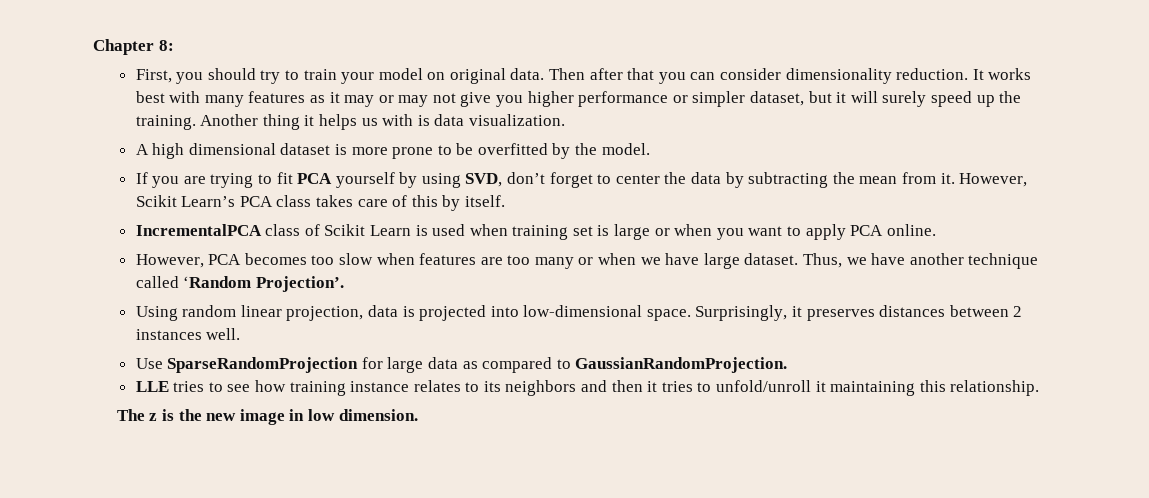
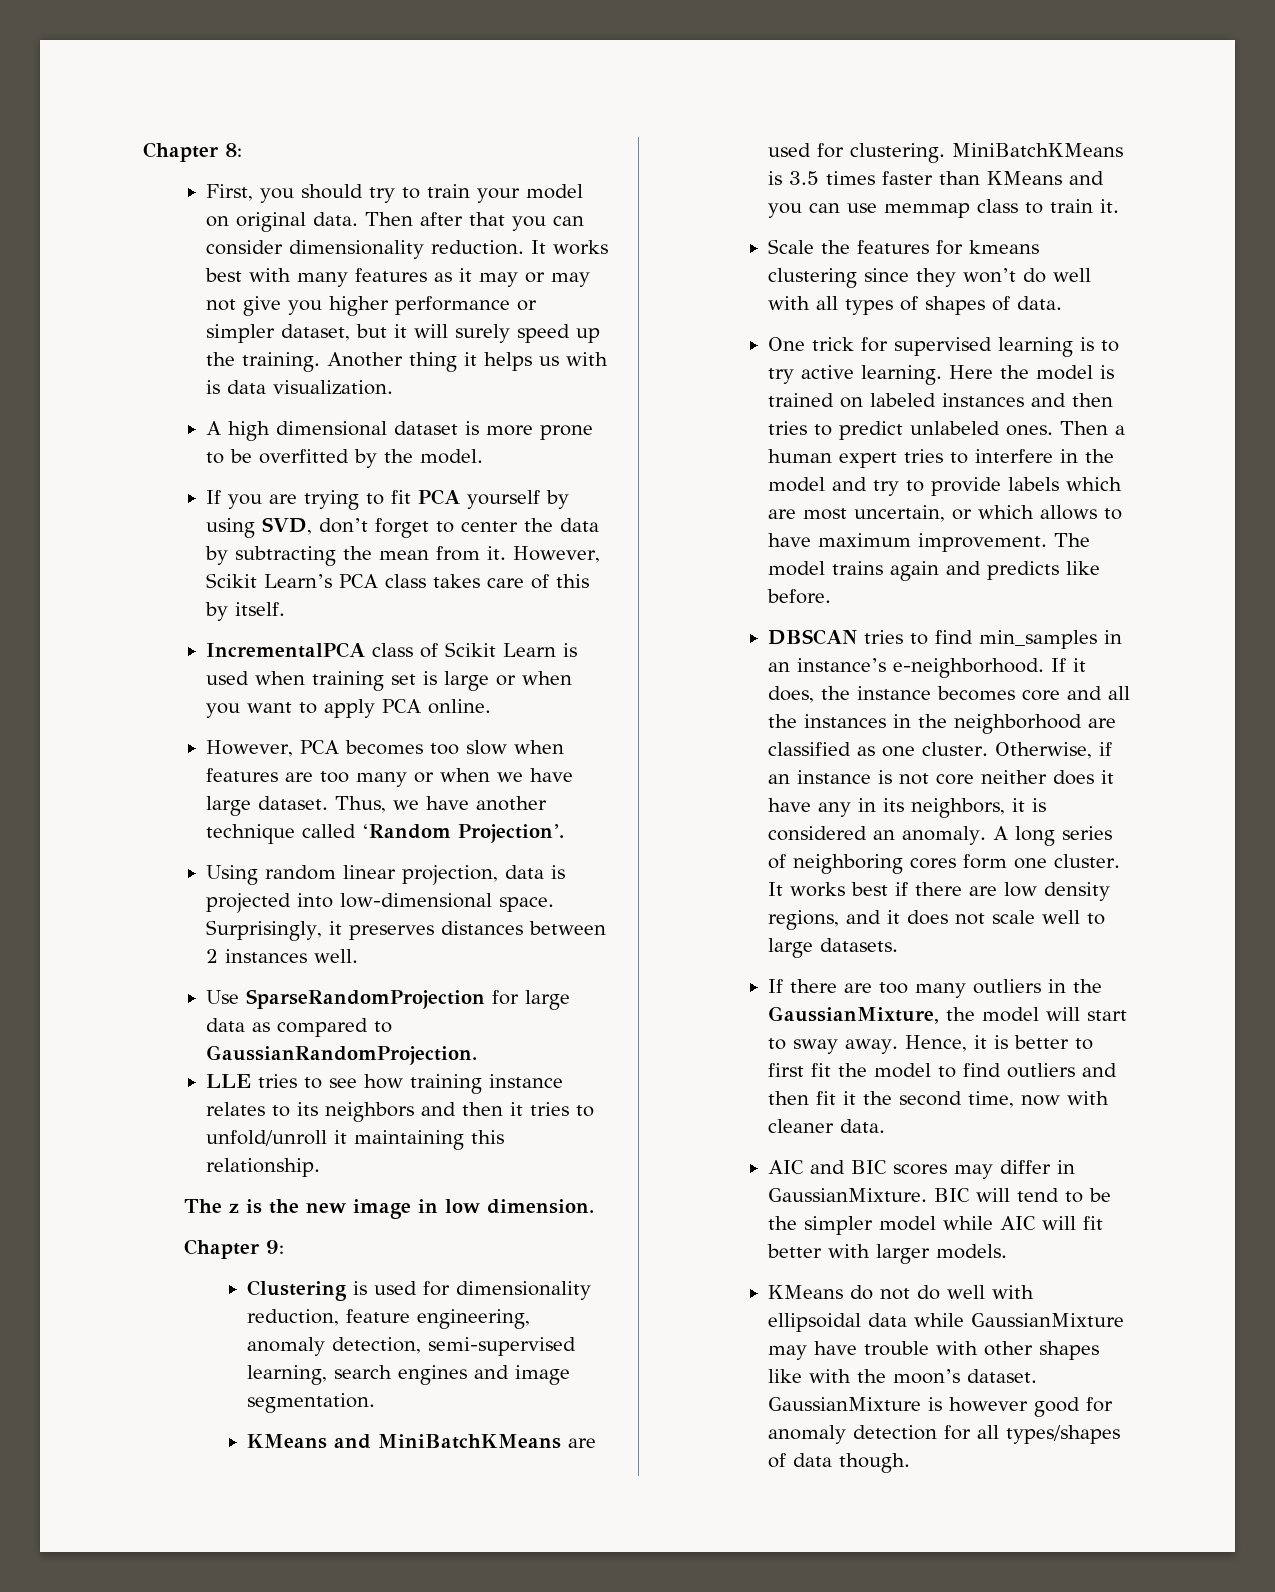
+ Chapter 9:
+ Clustering is used for dimensionality reduction, feature engineering, anomaly detection, semi-supervised learning, search engines and image segmentation.
+ KMeans and MiniBatchKMeans are used for clustering. MiniBatchKMeans is 3.5 times faster than KMeans and you can use memmap class to train it.
+ Scale the features for kmeans clustering since they won’t do well with all types of shapes of data.
+ One trick for supervised learning is to try active learning. Here the model is trained on labeled instances and then tries to predict unlabeled ones. Then a human expert tries to interfere in the model and try to provide labels which are most uncertain, or which allows to have maximum improvement. The model trains again and predicts like before.
+ DBSCAN tries to find min_samples in an instance’s e-neighborhood. If it does, the instance becomes core and all the instances in the neighborhood are classified as one cluster. Otherwise, if an instance is not core neither does it have any in its neighbors, it is considered an anomaly. A long series of neighboring cores form one cluster. It works best if there are low density regions, and it does not scale well to large datasets.
+ If there are too many outliers in the GaussianMixture, the model will start to sway away. Hence, it is better to first fit the model to find outliers and then fit it the second time, now with cleaner data.
+ AIC and BIC scores may differ in GaussianMixture. BIC will tend to be the simpler model while AIC will fit better with larger models.
+ KMeans do not do well with ellipsoidal data while GaussianMixture may have trouble with other shapes like with the moon’s dataset. GaussianMixture is however good for anomaly detection for all types/shapes of data though.

